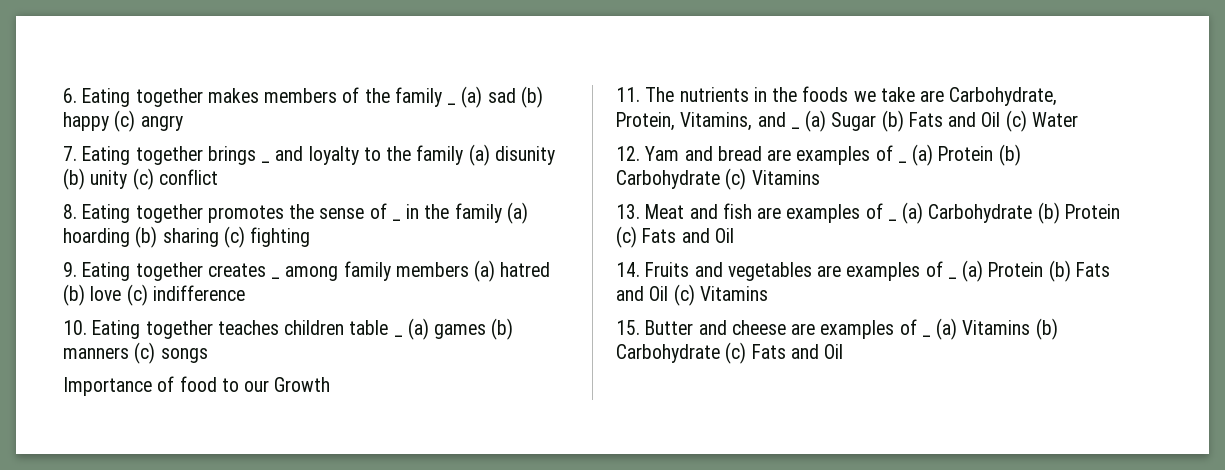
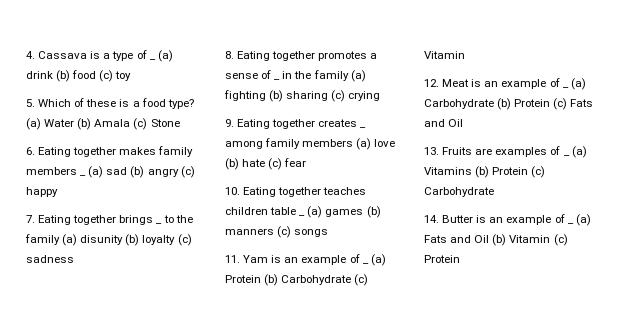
- 6. Eating together makes members of the family _ (a) sad (b) happy (c) angry
+ 4. Cassava is a type of _ (a) drink (b) food (c) toy
+ 5. Which of these is a food type? (a) Water (b) Amala (c) Stone
+ 6. Eating together makes family members _ (a) sad (b) angry (c) happy
- 7. Eating together brings _ and loyalty to the family (a) disunity (b) unity (c) conflict
+ 7. Eating together brings _ to the family (a) disunity (b) loyalty (c) sadness
- 8. Eating together promotes the sense of _ in the family (a) hoarding (b) sharing (c) fighting
+ 8. Eating together promotes a sense of _ in the family (a) fighting (b) sharing (c) crying
- 9. Eating together creates _ among family members (a) hatred (b) love (c) indifference
+ 9. Eating together creates _ among family members (a) love (b) hate (c) fear
- Importance of food to our Growth
- 11. The nutrients in the foods we take are Carbohydrate, Protein, Vitamins, and _ (a) Sugar (b) Fats and Oil (c) Water
- 12. Yam and bread are examples of _ (a) Protein (b) Carbohydrate (c) Vitamins
- 13. Meat and fish are examples of _ (a) Carbohydrate (b) Protein (c) Fats and Oil
+ 11. Yam is an example of _ (a) Protein (b) Carbohydrate (c) Vitamin
+ 12. Meat is an example of _ (a) Carbohydrate (b) Protein (c) Fats and Oil
- 14. Fruits and vegetables are examples of _ (a) Protein (b) Fats and Oil (c) Vitamins
- 15. Butter and cheese are examples of _ (a) Vitamins (b) Carbohydrate (c) Fats and Oil
+ 13. Fruits are examples of _ (a) Vitamins (b) Protein (c) Carbohydrate
+ 14. Butter is an example of _ (a) Fats and Oil (b) Vitamin (c) Protein

